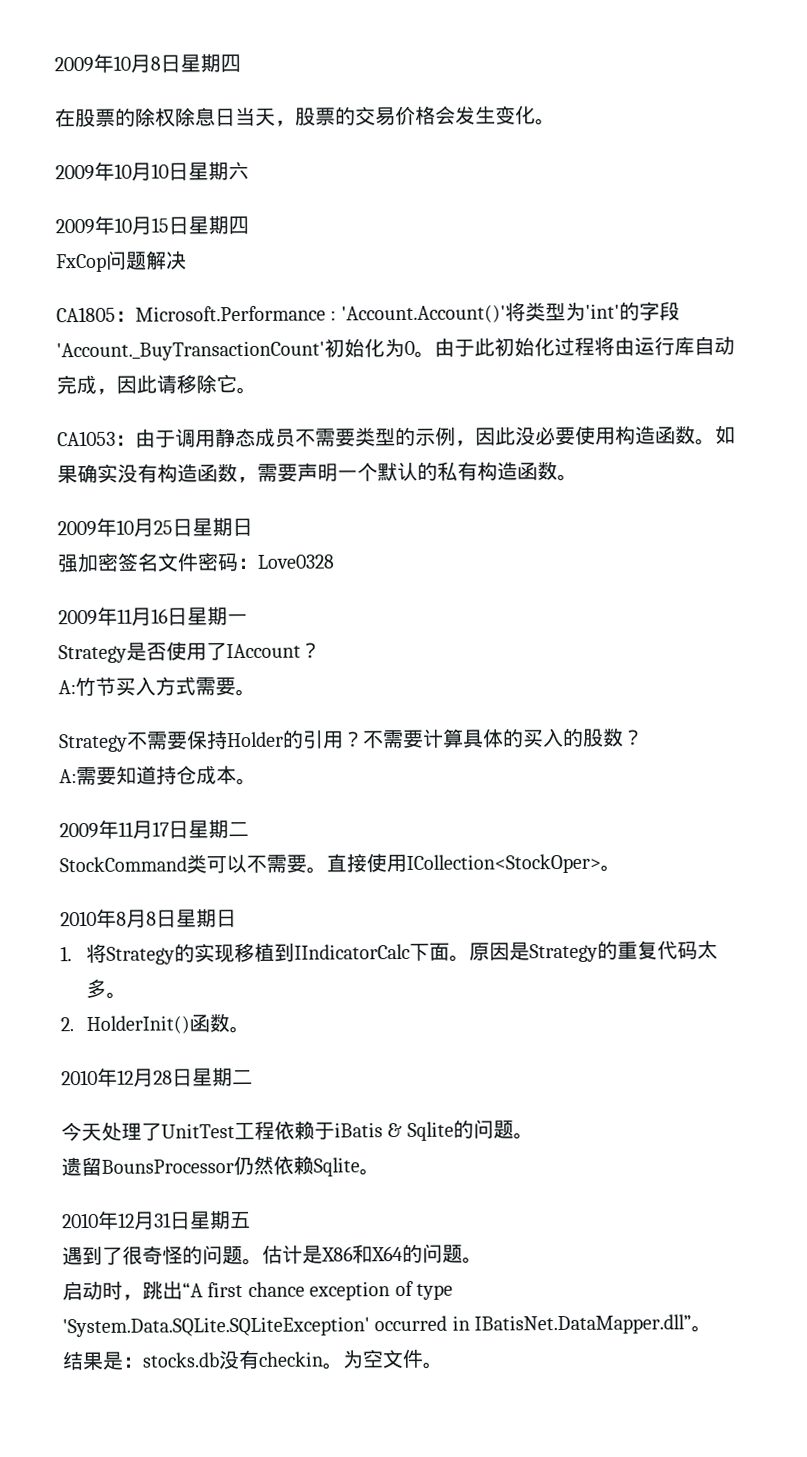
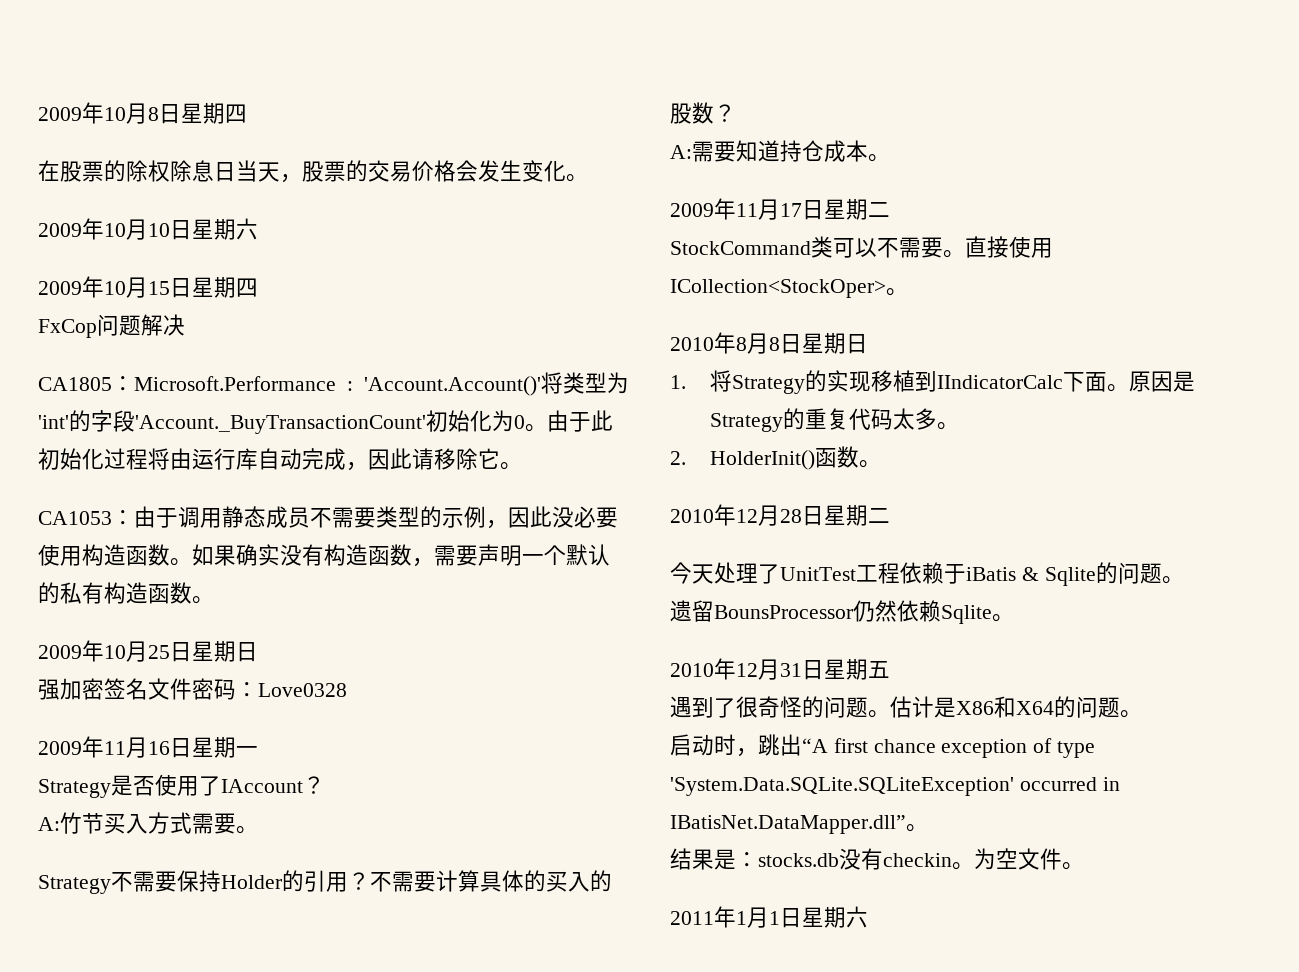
+ 2011年1月1日星期六

